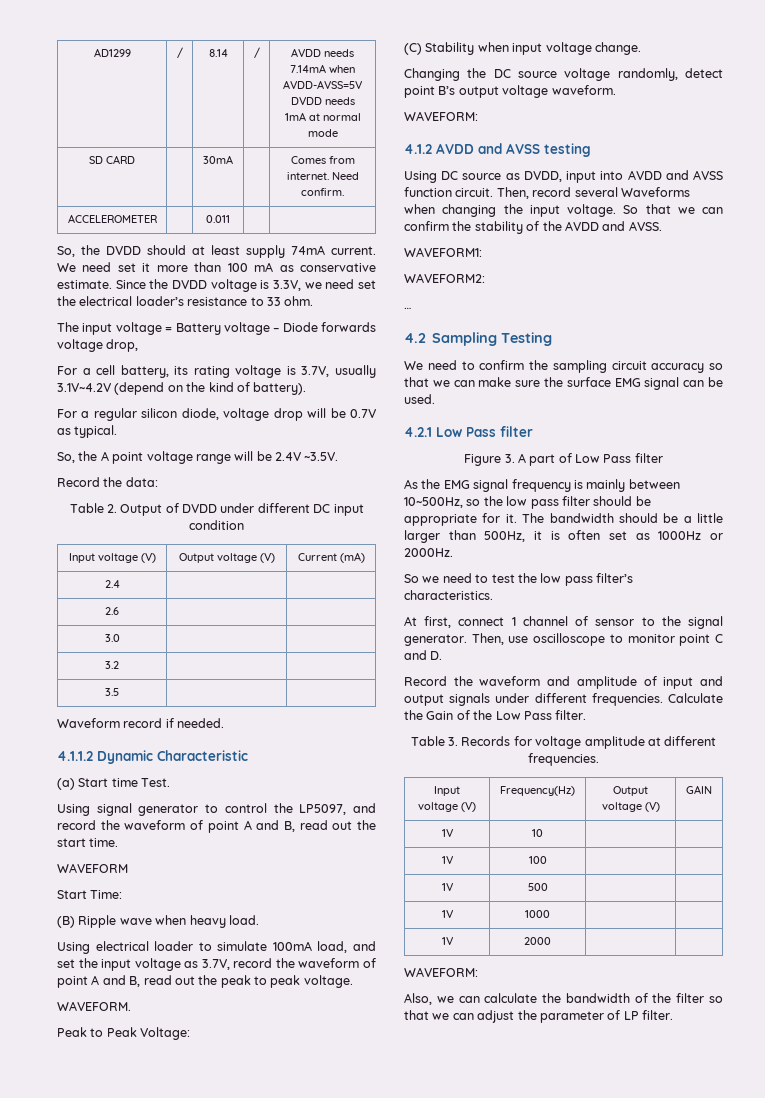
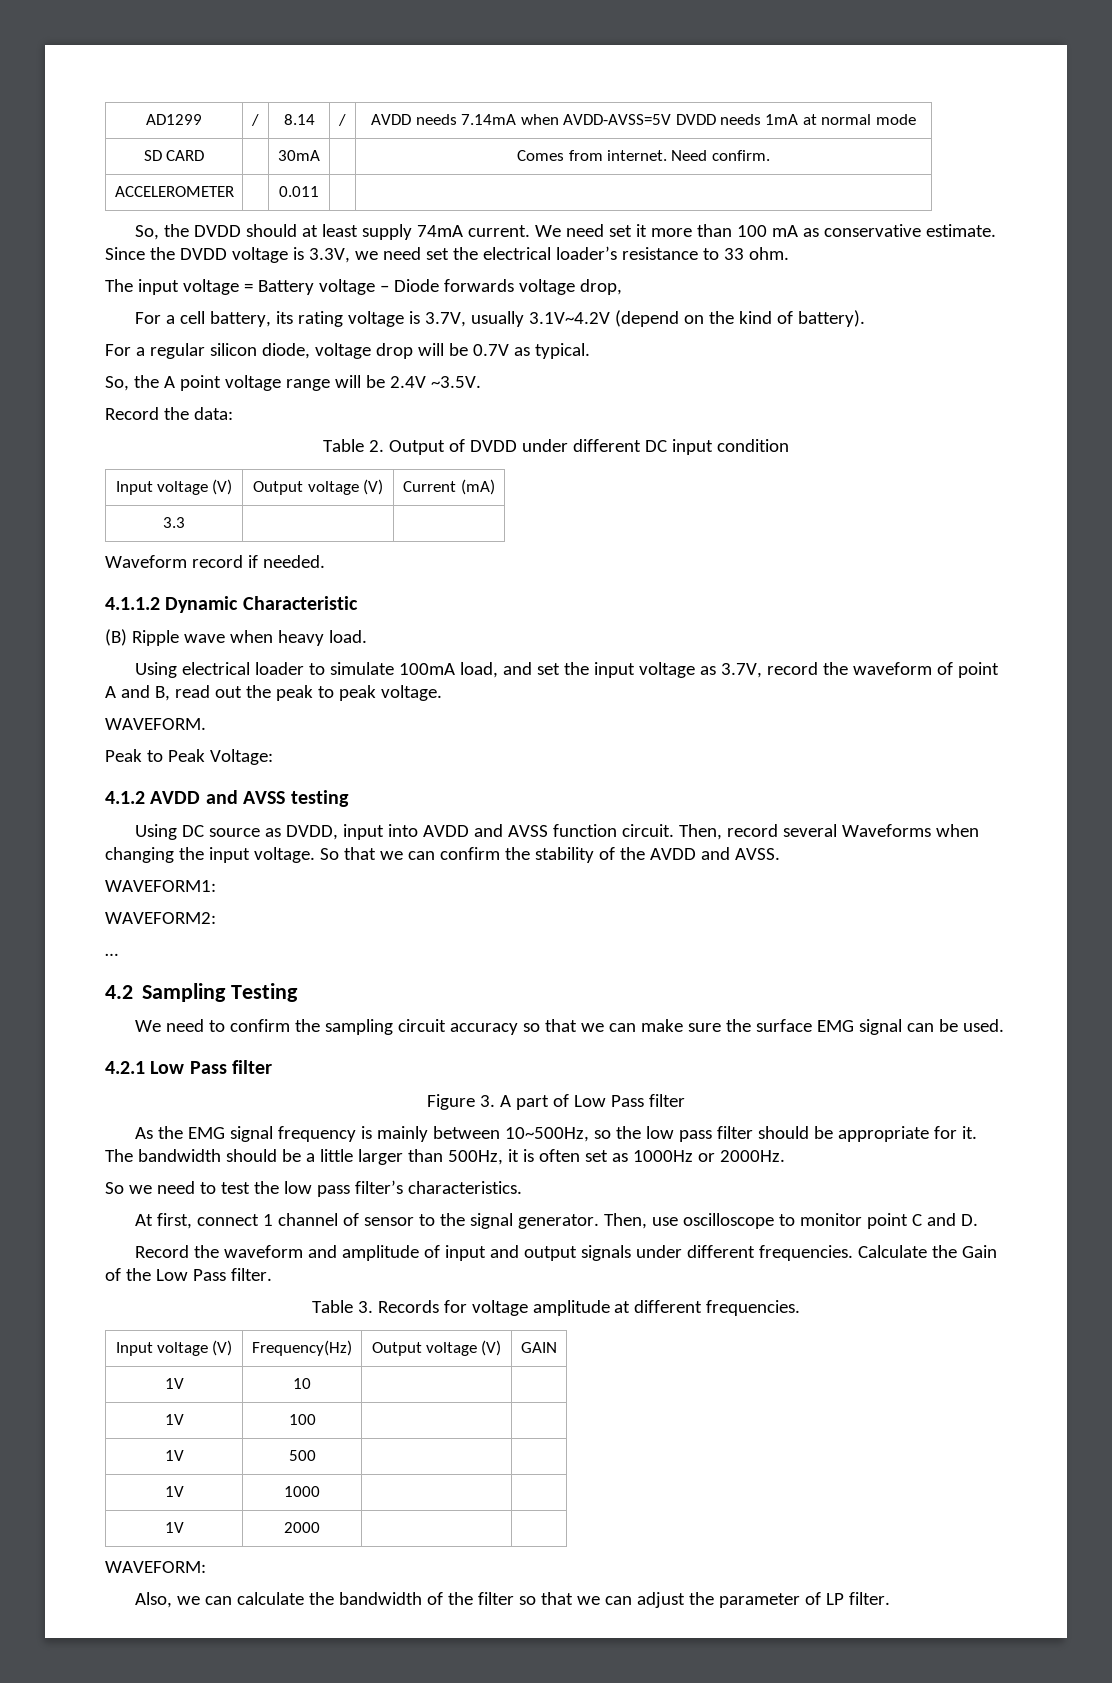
- 2.4 | |
- 2.6 | |
- 3.0 | |
- 3.2 | |
- 3.5 | |
+ 3.3 | |
- (a) Start time Test.
- Using signal generator to control the LP5097, and record the waveform of point A and B, read out the start time.
- WAVEFORM
- Start Time:
- (C) Stability when input voltage change.
- Changing the DC source voltage randomly, detect point B’s output voltage waveform.
- WAVEFORM:

